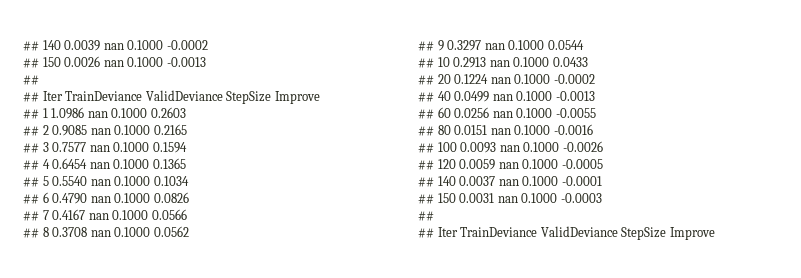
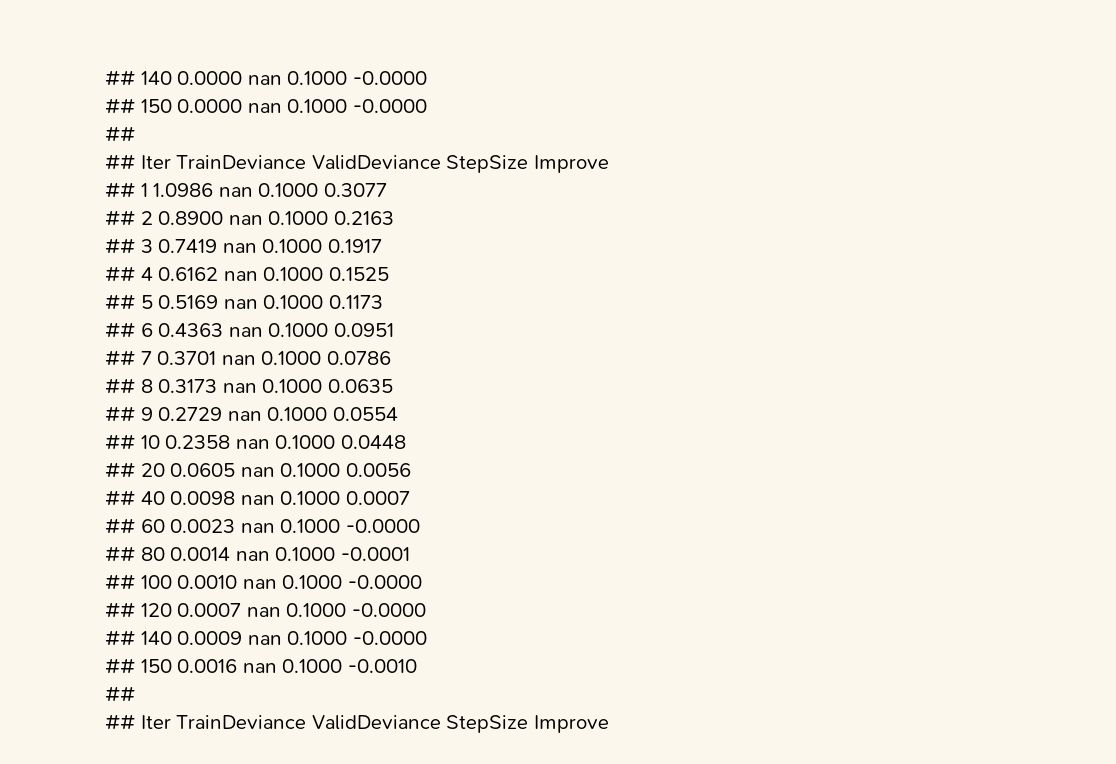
- ## 140 0.0039 nan 0.1000 -0.0002
- ## 150 0.0026 nan 0.1000 -0.0013
+ ## 140 0.0000 nan 0.1000 -0.0000
+ ## 150 0.0000 nan 0.1000 -0.0000
- ## 1 1.0986 nan 0.1000 0.2603
+ ## 1 1.0986 nan 0.1000 0.3077
- ## 2 0.9085 nan 0.1000 0.2165
+ ## 2 0.8900 nan 0.1000 0.2163
- ## 3 0.7577 nan 0.1000 0.1594
+ ## 3 0.7419 nan 0.1000 0.1917
- ## 4 0.6454 nan 0.1000 0.1365
+ ## 4 0.6162 nan 0.1000 0.1525
- ## 5 0.5540 nan 0.1000 0.1034
+ ## 5 0.5169 nan 0.1000 0.1173
- ## 6 0.4790 nan 0.1000 0.0826
+ ## 6 0.4363 nan 0.1000 0.0951
- ## 7 0.4167 nan 0.1000 0.0566
+ ## 7 0.3701 nan 0.1000 0.0786
- ## 8 0.3708 nan 0.1000 0.0562
+ ## 8 0.3173 nan 0.1000 0.0635
- ## 9 0.3297 nan 0.1000 0.0544
+ ## 9 0.2729 nan 0.1000 0.0554
- ## 10 0.2913 nan 0.1000 0.0433
+ ## 10 0.2358 nan 0.1000 0.0448
- ## 20 0.1224 nan 0.1000 -0.0002
+ ## 20 0.0605 nan 0.1000 0.0056
- ## 40 0.0499 nan 0.1000 -0.0013
+ ## 40 0.0098 nan 0.1000 0.0007
- ## 60 0.0256 nan 0.1000 -0.0055
+ ## 60 0.0023 nan 0.1000 -0.0000
- ## 80 0.0151 nan 0.1000 -0.0016
- ## 100 0.0093 nan 0.1000 -0.0026
- ## 120 0.0059 nan 0.1000 -0.0005
- ## 140 0.0037 nan 0.1000 -0.0001
- ## 150 0.0031 nan 0.1000 -0.0003
+ ## 80 0.0014 nan 0.1000 -0.0001
+ ## 100 0.0010 nan 0.1000 -0.0000
+ ## 120 0.0007 nan 0.1000 -0.0000
+ ## 140 0.0009 nan 0.1000 -0.0000
+ ## 150 0.0016 nan 0.1000 -0.0010

